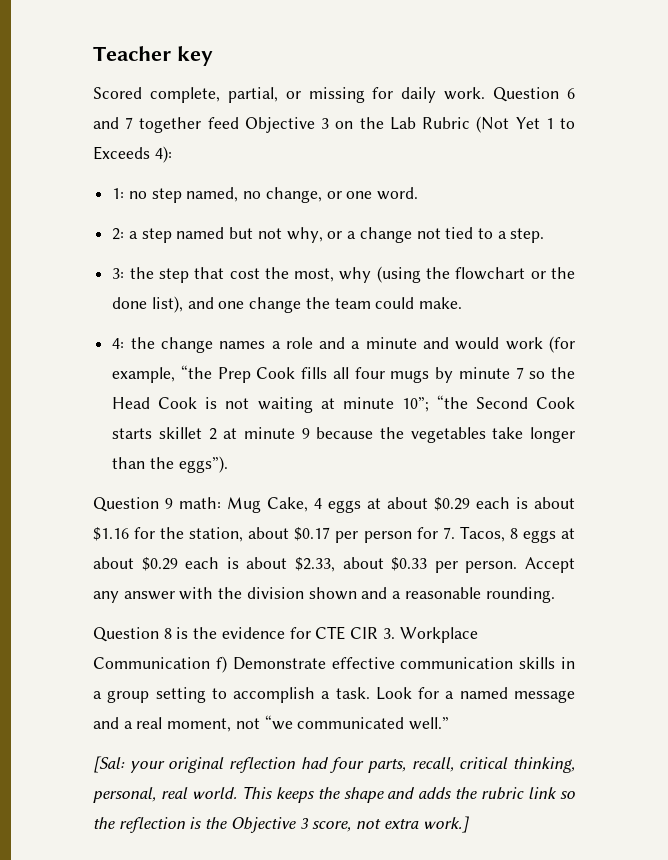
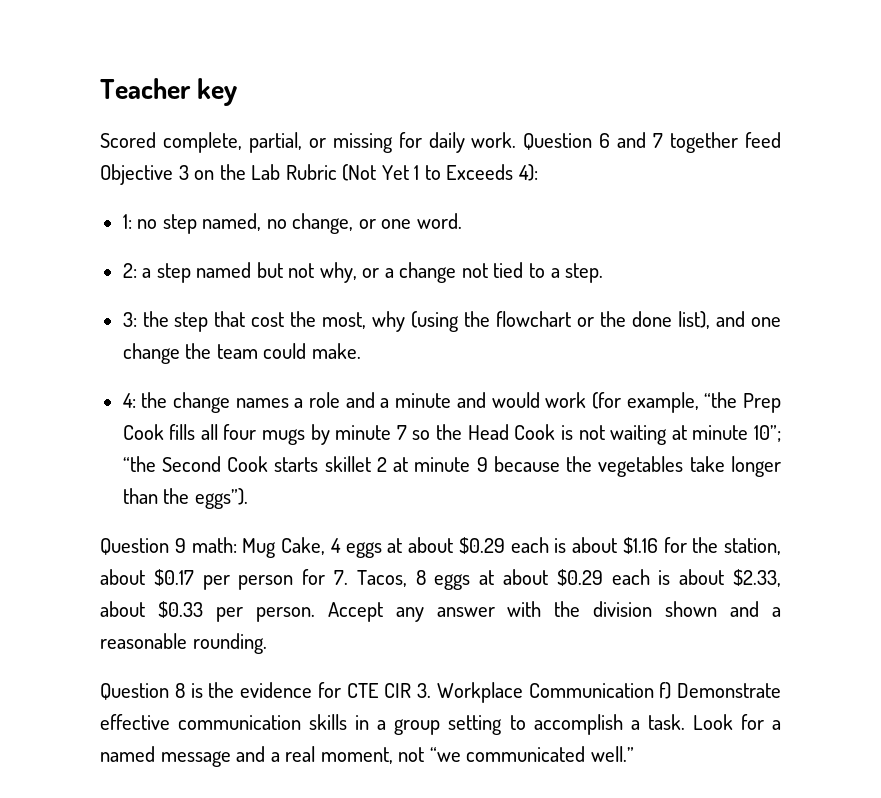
- [Sal: your original reflection had four parts, recall, critical thinking, personal, real world. This keeps the shape and adds the rubric link so the reflection is the Objective 3 score, not extra work.]

